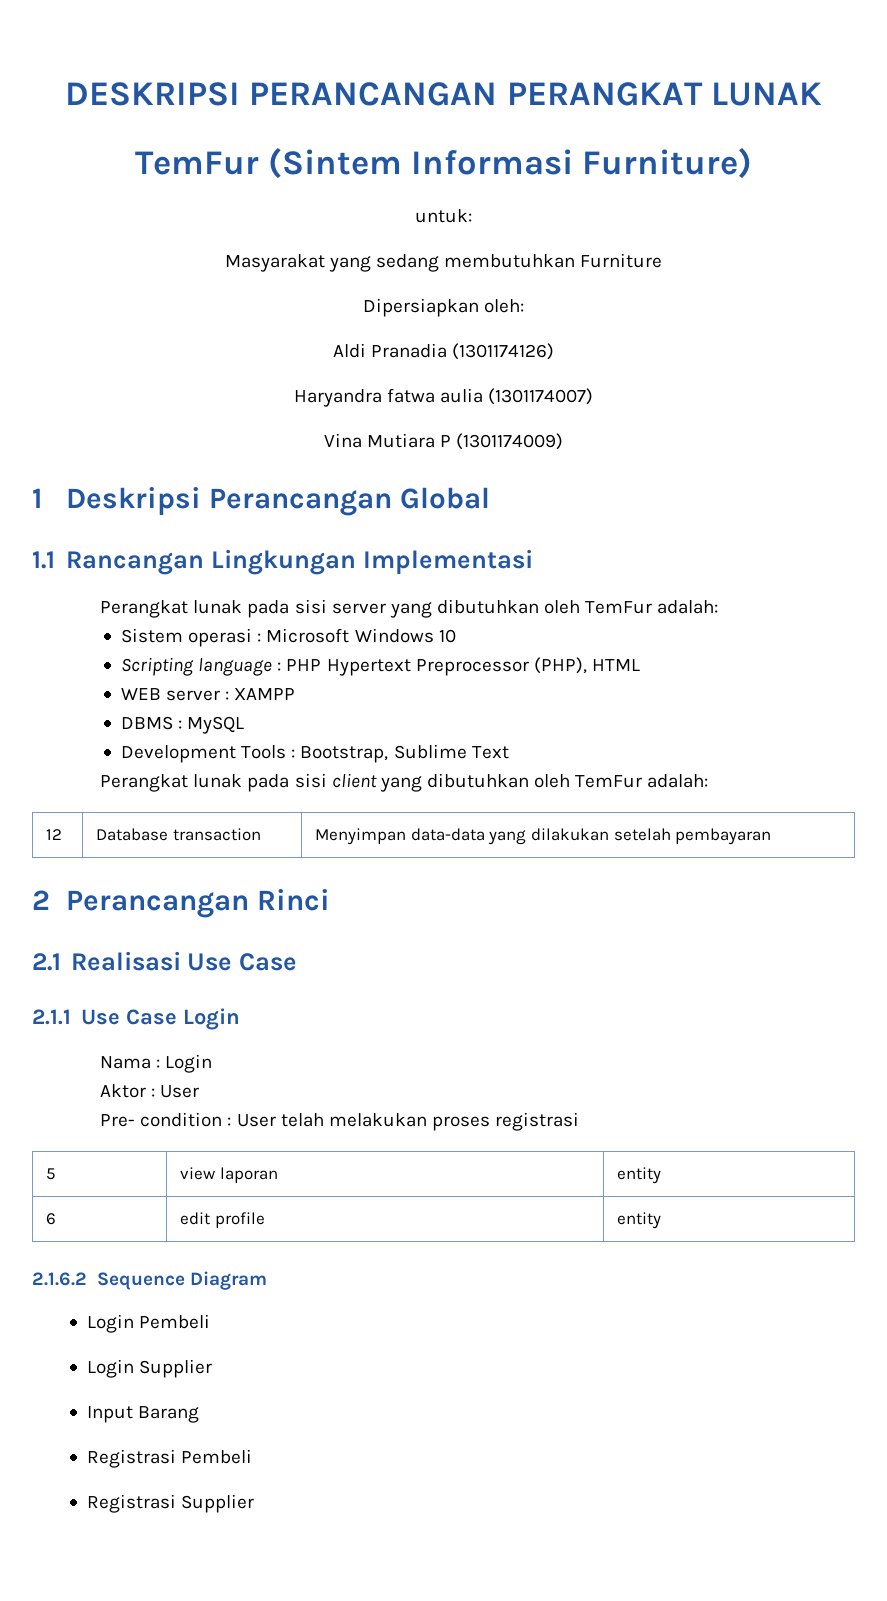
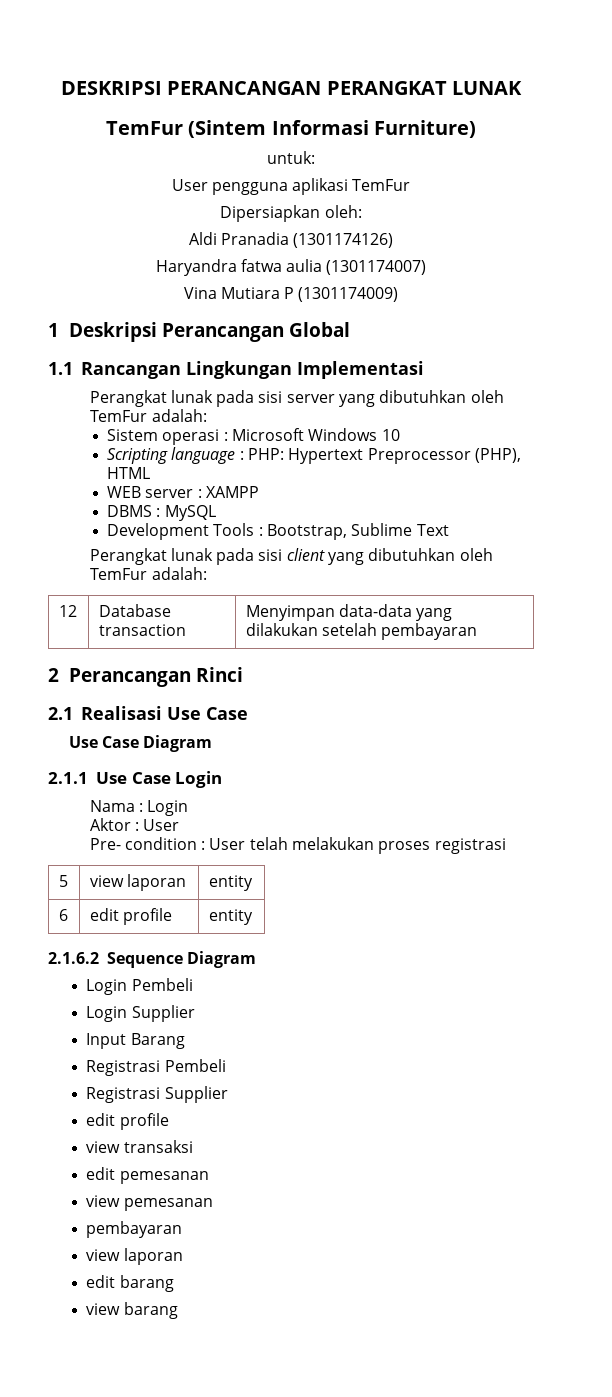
- Masyarakat yang sedang membutuhkan Furniture
+ User pengguna aplikasi TemFur
- Scripting language : PHP Hypertext Preprocessor (PHP), HTML
+ Scripting language : PHP: Hypertext Preprocessor (PHP), HTML
+ Use Case Diagram
  Registrasi Supplier
+ edit profile
+ view transaksi
+ edit pemesanan
+ view pemesanan
+ pembayaran
+ view laporan
+ edit barang
+ view barang

